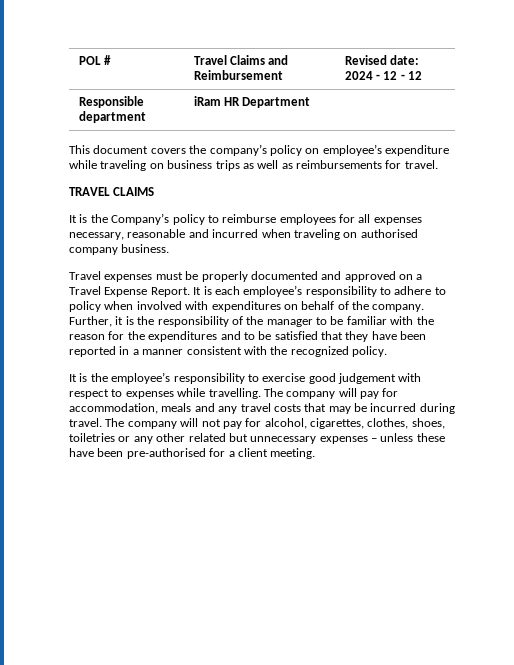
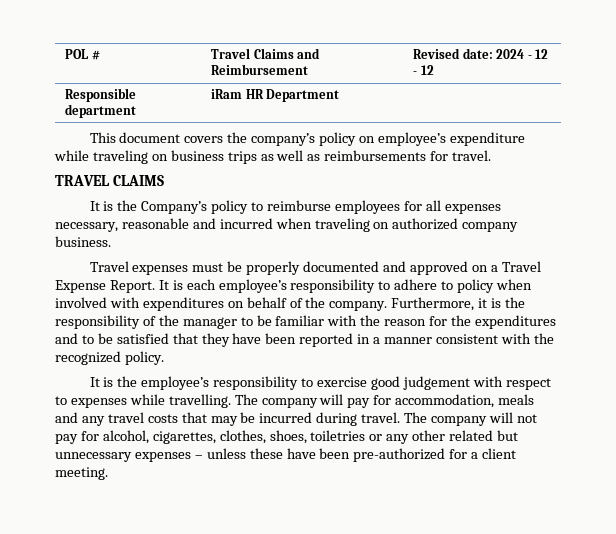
- It is the Company’s policy to reimburse employees for all expenses necessary, reasonable and incurred when traveling on authorised company business.
+ It is the Company’s policy to reimburse employees for all expenses necessary, reasonable and incurred when traveling on authorized company business.
- Further, it is the responsibility of the manager to be familiar with the reason for the expenditures and to be satisfied that they have been reported in a manner consistent with the recognized policy.
+ Furthermore, it is the responsibility of the manager to be familiar with the reason for the expenditures and to be satisfied that they have been reported in a manner consistent with the recognized policy.
- The company will not pay for alcohol, cigarettes, clothes, shoes, toiletries or any other related but unnecessary expenses – unless these have been pre-authorised for a client meeting.
+ The company will not pay for alcohol, cigarettes, clothes, shoes, toiletries or any other related but unnecessary expenses – unless these have been pre-authorized for a client meeting.

